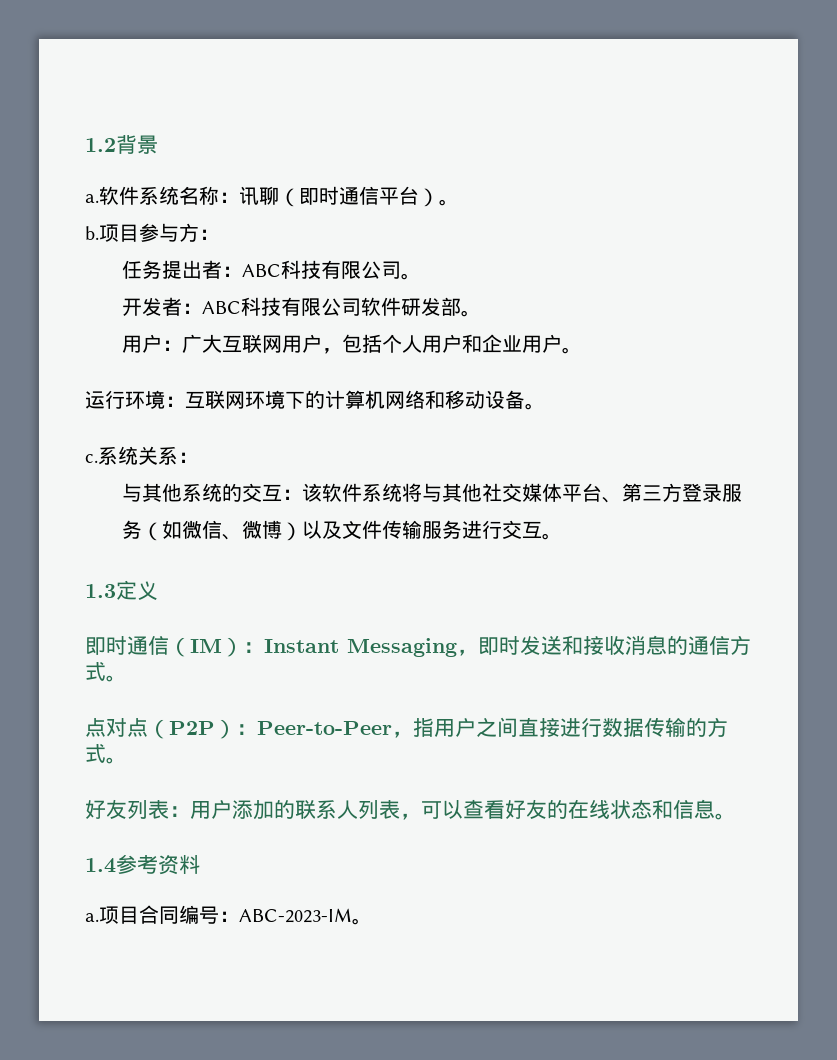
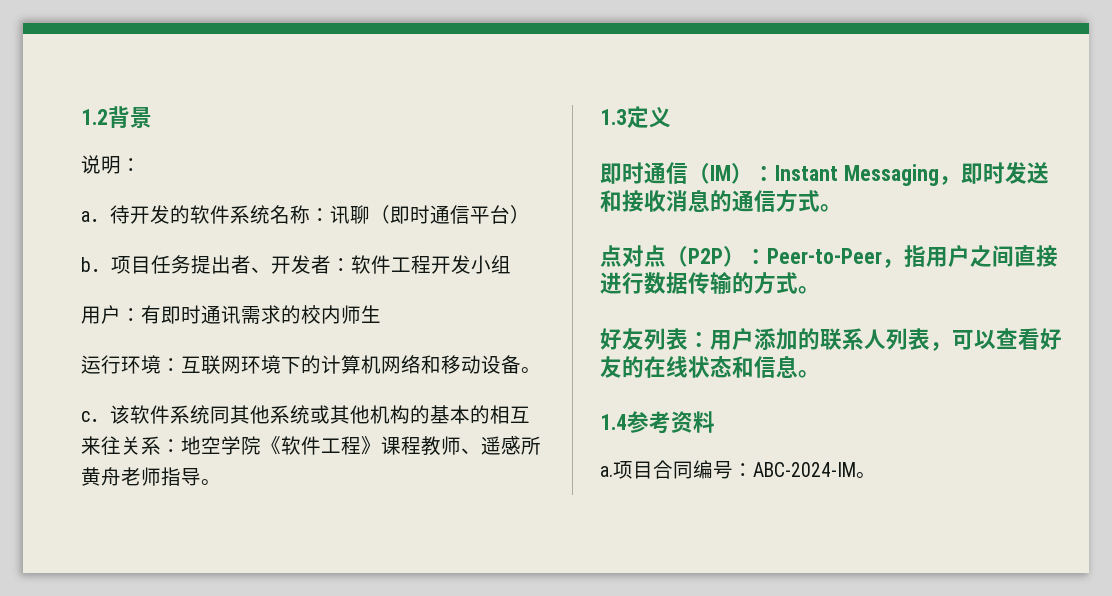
- a.软件系统名称：讯聊（即时通信平台）。
- b.项目参与方：
- 任务提出者：ABC科技有限公司。
- 开发者：ABC科技有限公司软件研发部。
- 用户：广大互联网用户，包括个人用户和企业用户。
+ 说明：
+ a．待开发的软件系统名称：讯聊（即时通信平台）
+ b．项目任务提出者、开发者：软件工程开发小组
+ 用户：有即时通讯需求的校内师生
- c.系统关系：
- 与其他系统的交互：该软件系统将与其他社交媒体平台、第三方登录服务（如微信、微博）以及文件传输服务进行交互。
+ c．该软件系统同其他系统或其他机构的基本的相互来往关系：地空学院《软件工程》课程教师、遥感所黄舟老师指导。
- 项目合同编号：ABC-2023-IM。
+ 项目合同编号：ABC-2024-IM。

